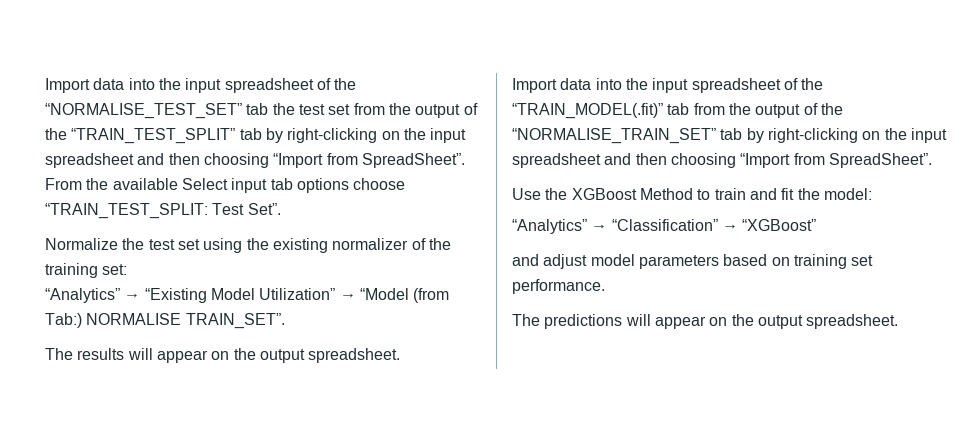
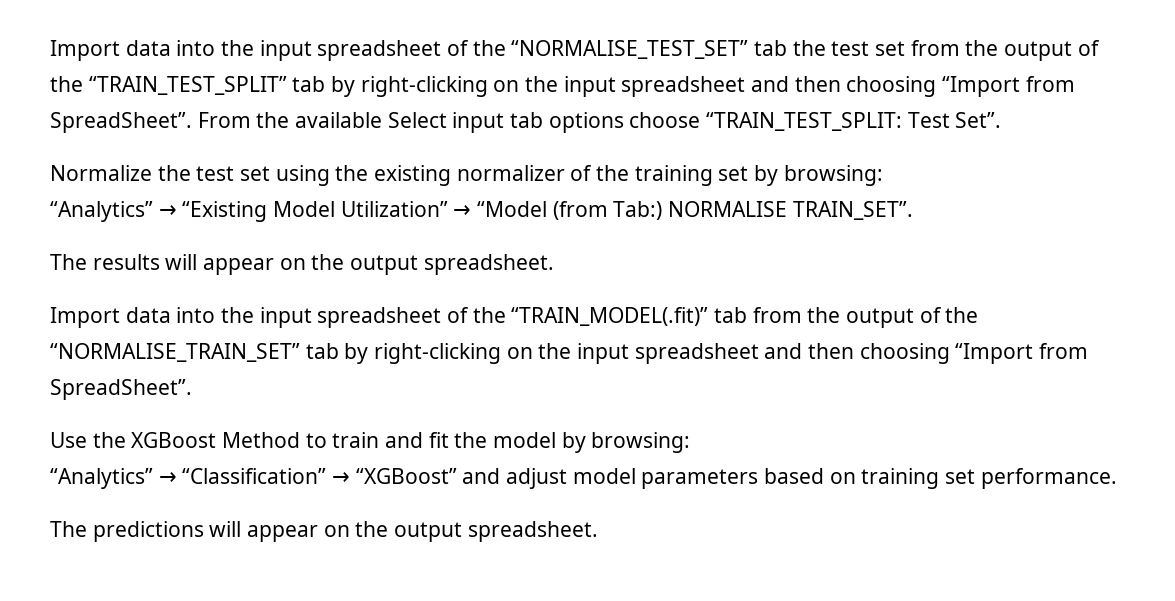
- Normalize the test set using the existing normalizer of the training set:
+ Normalize the test set using the existing normalizer of the training set by browsing:
- Use the XGBoost Method to train and fit the model:
+ Use the XGBoost Method to train and fit the model by browsing:
- “Analytics” → “Classification” → “XGBoost”
- and adjust model parameters based on training set performance.
+ “Analytics” → “Classification” → “XGBoost” and adjust model parameters based on training set performance.

